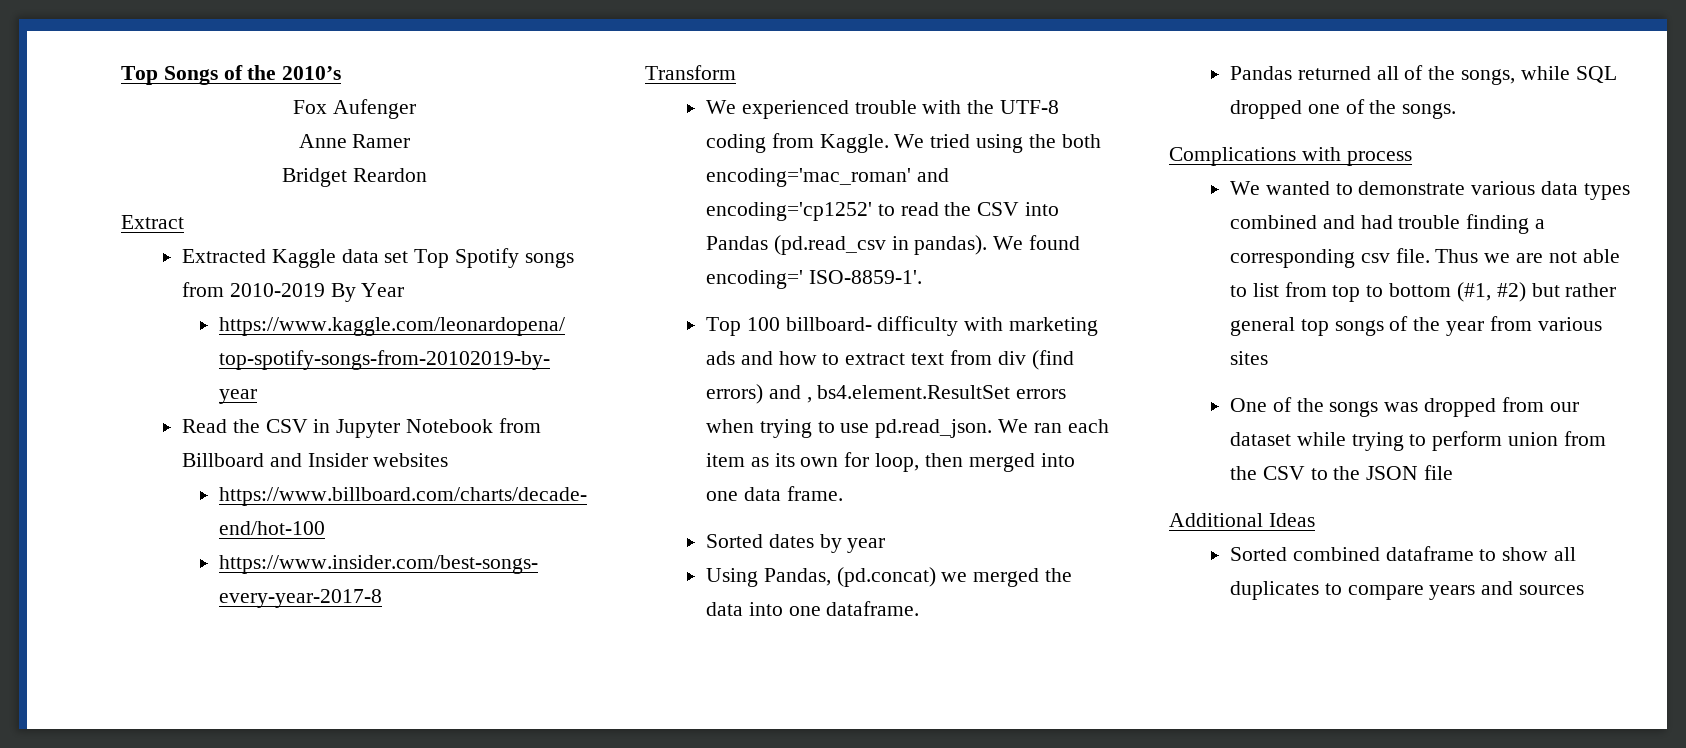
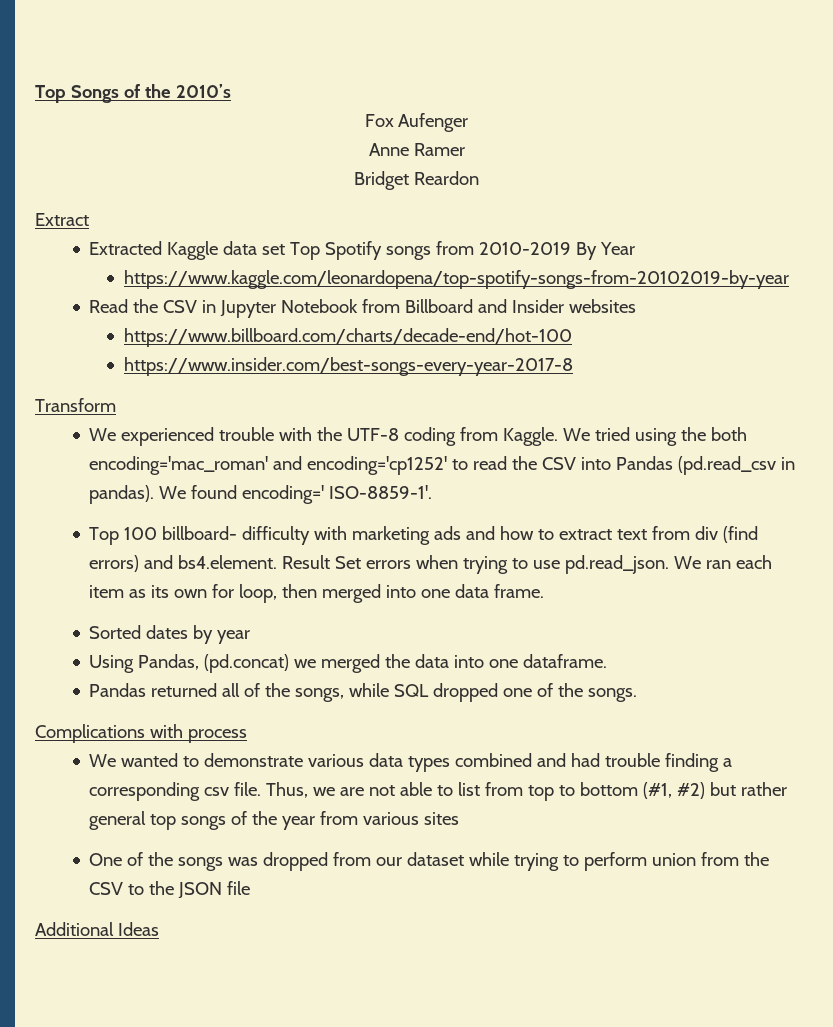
- Top 100 billboard- difficulty with marketing ads and how to extract text from div (find errors) and , bs4.element.ResultSet errors when trying to use pd.read_json. We ran each item as its own for loop, then merged into one data frame.
+ Top 100 billboard- difficulty with marketing ads and how to extract text from div (find errors) and bs4.element. Result Set errors when trying to use pd.read_json. We ran each item as its own for loop, then merged into one data frame.
- Thus we are not able to list from top to bottom (#1, #2) but rather general top songs of the year from various sites
+ Thus, we are not able to list from top to bottom (#1, #2) but rather general top songs of the year from various sites
- Sorted combined dataframe to show all duplicates to compare years and sources

